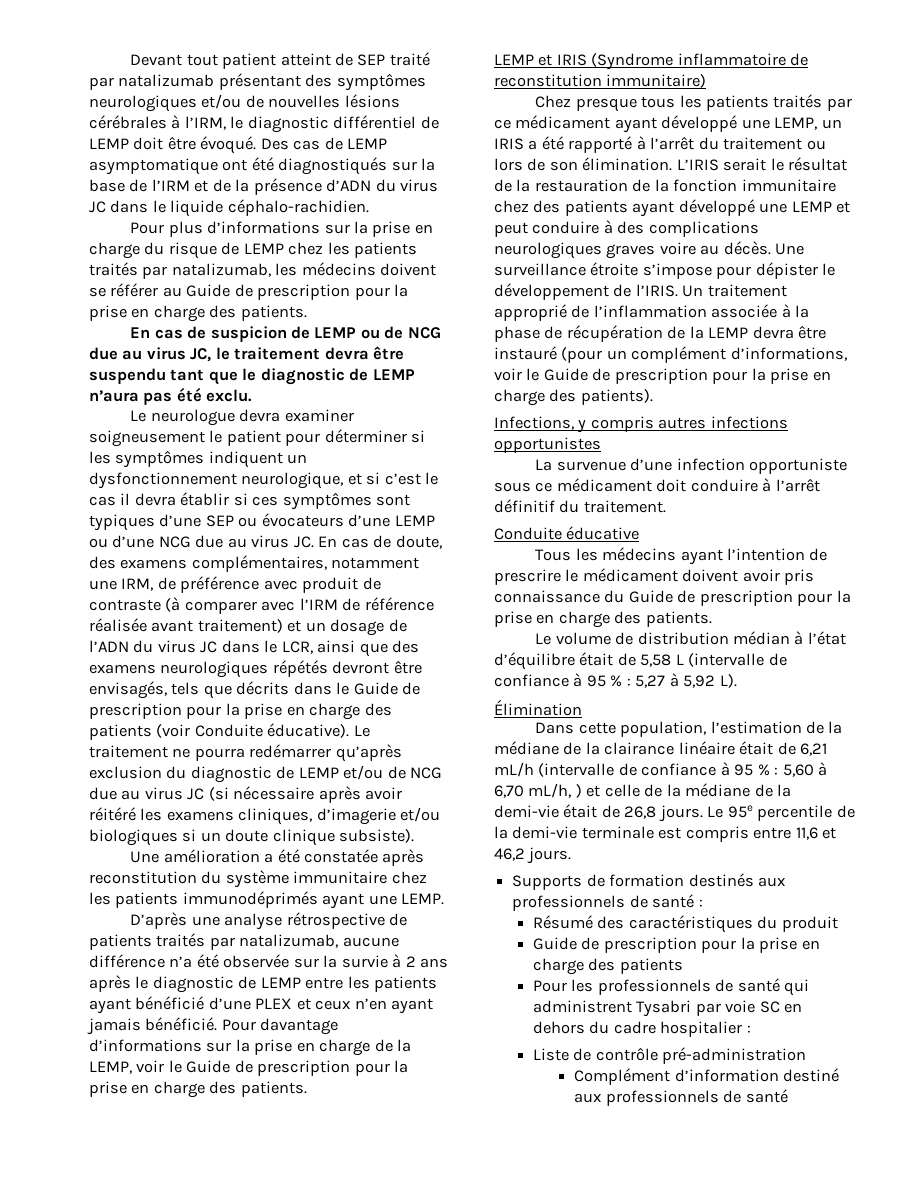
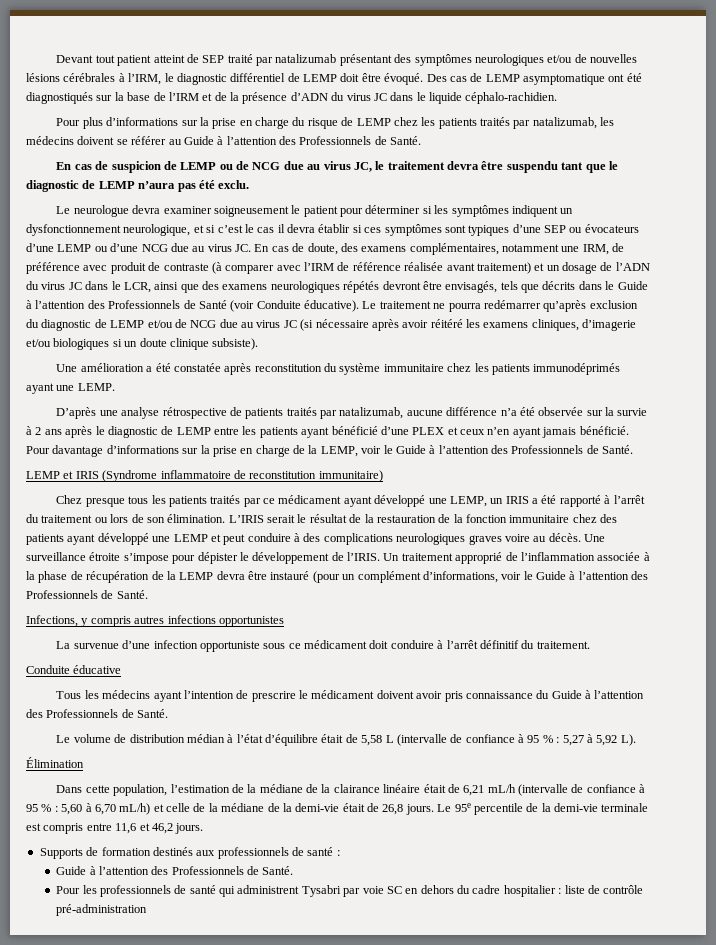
- Pour plus d’informations sur la prise en charge du risque de LEMP chez les patients traités par natalizumab, les médecins doivent se référer au Guide de prescription pour la prise en charge des patients.
+ Pour plus d’informations sur la prise en charge du risque de LEMP chez les patients traités par natalizumab, les médecins doivent se référer au Guide à l’attention des Professionnels de Santé.
- Le neurologue devra examiner soigneusement le patient pour déterminer si les symptômes indiquent un dysfonctionnement neurologique, et si c’est le cas il devra établir si ces symptômes sont typiques d’une SEP ou évocateurs d’une LEMP ou d’une NCG due au virus JC. En cas de doute, des examens complémentaires, notamment une IRM, de préférence avec produit de contraste (à comparer avec l’IRM de référence réalisée avant traitement) et un dosage de l’ADN du virus JC dans le LCR, ainsi que des examens neurologiques répétés devront être envisagés, tels que décrits dans le Guide de prescription pour la prise en charge des patients (voir Conduite éducative).
+ Le neurologue devra examiner soigneusement le patient pour déterminer si les symptômes indiquent un dysfonctionnement neurologique, et si c’est le cas il devra établir si ces symptômes sont typiques d’une SEP ou évocateurs d’une LEMP ou d’une NCG due au virus JC. En cas de doute, des examens complémentaires, notamment une IRM, de préférence avec produit de contraste (à comparer avec l’IRM de référence réalisée avant traitement) et un dosage de l’ADN du virus JC dans le LCR, ainsi que des examens neurologiques répétés devront être envisagés, tels que décrits dans le Guide à l’attention des Professionnels de Santé (voir Conduite éducative).
- Pour davantage d’informations sur la prise en charge de la LEMP, voir le Guide de prescription pour la prise en charge des patients.
+ Pour davantage d’informations sur la prise en charge de la LEMP, voir le Guide à l’attention des Professionnels de Santé.
- Un traitement approprié de l’inflammation associée à la phase de récupération de la LEMP devra être instauré (pour un complément d’informations, voir le Guide de prescription pour la prise en charge des patients).
+ Un traitement approprié de l’inflammation associée à la phase de récupération de la LEMP devra être instauré (pour un complément d’informations, voir le Guide à l’attention des Professionnels de Santé.
- Tous les médecins ayant l’intention de prescrire le médicament doivent avoir pris connaissance du Guide de prescription pour la prise en charge des patients.
+ Tous les médecins ayant l’intention de prescrire le médicament doivent avoir pris connaissance du Guide à l’attention des Professionnels de Santé.
- Dans cette population, l’estimation de la médiane de la clairance linéaire était de 6,21 mL/h (intervalle de confiance à 95 % : 5,60 à 6,70 mL/h, ) et celle de la médiane de la demi-vie était de 26,8 jours.
+ Dans cette population, l’estimation de la médiane de la clairance linéaire était de 6,21 mL/h (intervalle de confiance à 95 % : 5,60 à 6,70 mL/h) et celle de la médiane de la demi-vie était de 26,8 jours.
  Supports de formation destinés aux professionnels de santé :
- Résumé des caractéristiques du produit
- Guide de prescription pour la prise en charge des patients
+ Guide à l’attention des Professionnels de Santé.
- Pour les professionnels de santé qui administrent Tysabri par voie SC en dehors du cadre hospitalier :
- Liste de contrôle pré-administration
+ Pour les professionnels de santé qui administrent Tysabri par voie SC en dehors du cadre hospitalier : liste de contrôle pré-administration
- Complément d’information destiné aux professionnels de santé

